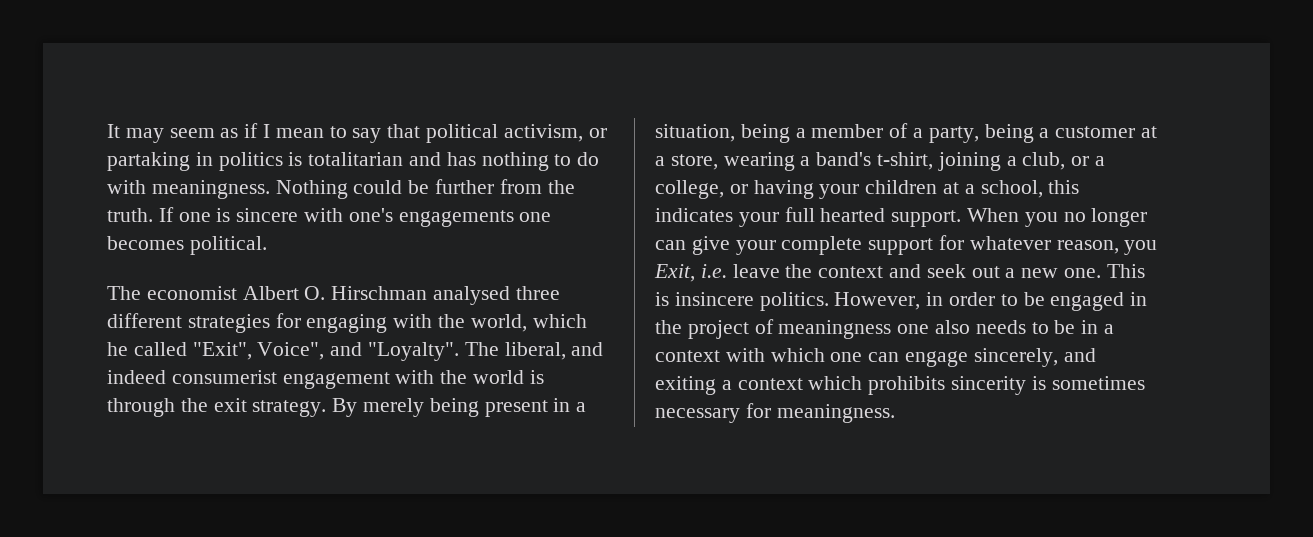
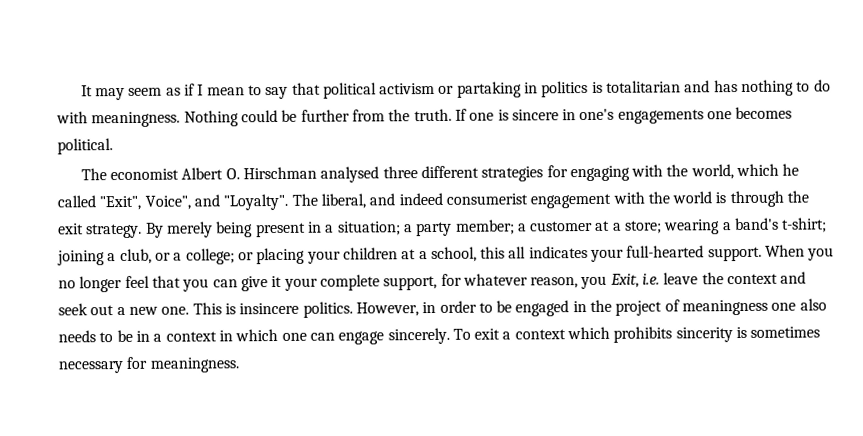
- It may seem as if I mean to say that political activism, or partaking in politics is totalitarian and has nothing to do with meaningness.
+ It may seem as if I mean to say that political activism or partaking in politics is totalitarian and has nothing to do with meaningness.
- If one is sincere with one's engagements one becomes political.
+ If one is sincere in one's engagements one becomes political.
- By merely being present in a situation, being a member of a party, being a customer at a store, wearing a band's t-shirt, joining a club, or a college, or having your children at a school, this indicates your full hearted support.
+ By merely being present in a situation; a party member; a customer at a store; wearing a band's t-shirt; joining a club, or a college; or placing your children at a school, this all indicates your full-hearted support.
- When you no longer can give your complete support for whatever reason, you Exit, i.e. leave the context and seek out a new one.
+ When you no longer feel that you can give it your complete support, for whatever reason, you Exit, i.e. leave the context and seek out a new one.
- However, in order to be engaged in the project of meaningness one also needs to be in a context with which one can engage sincerely, and exiting a context which prohibits sincerity is sometimes necessary for meaningness.
+ However, in order to be engaged in the project of meaningness one also needs to be in a context in which one can engage sincerely. To exit a context which prohibits sincerity is sometimes necessary for meaningness.

